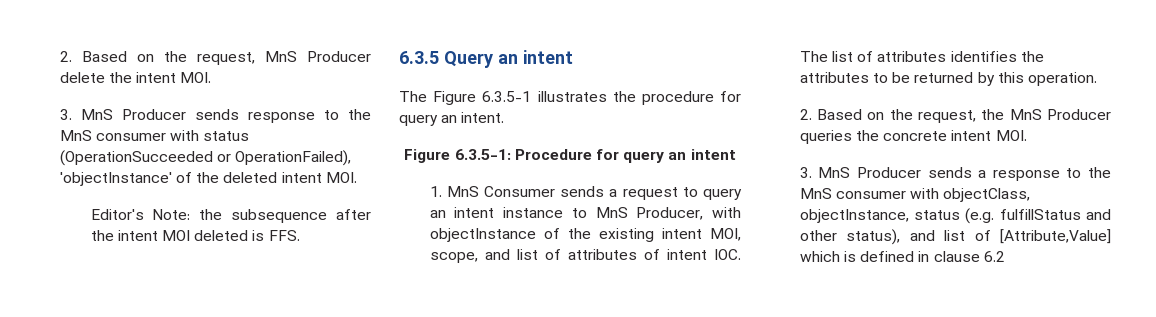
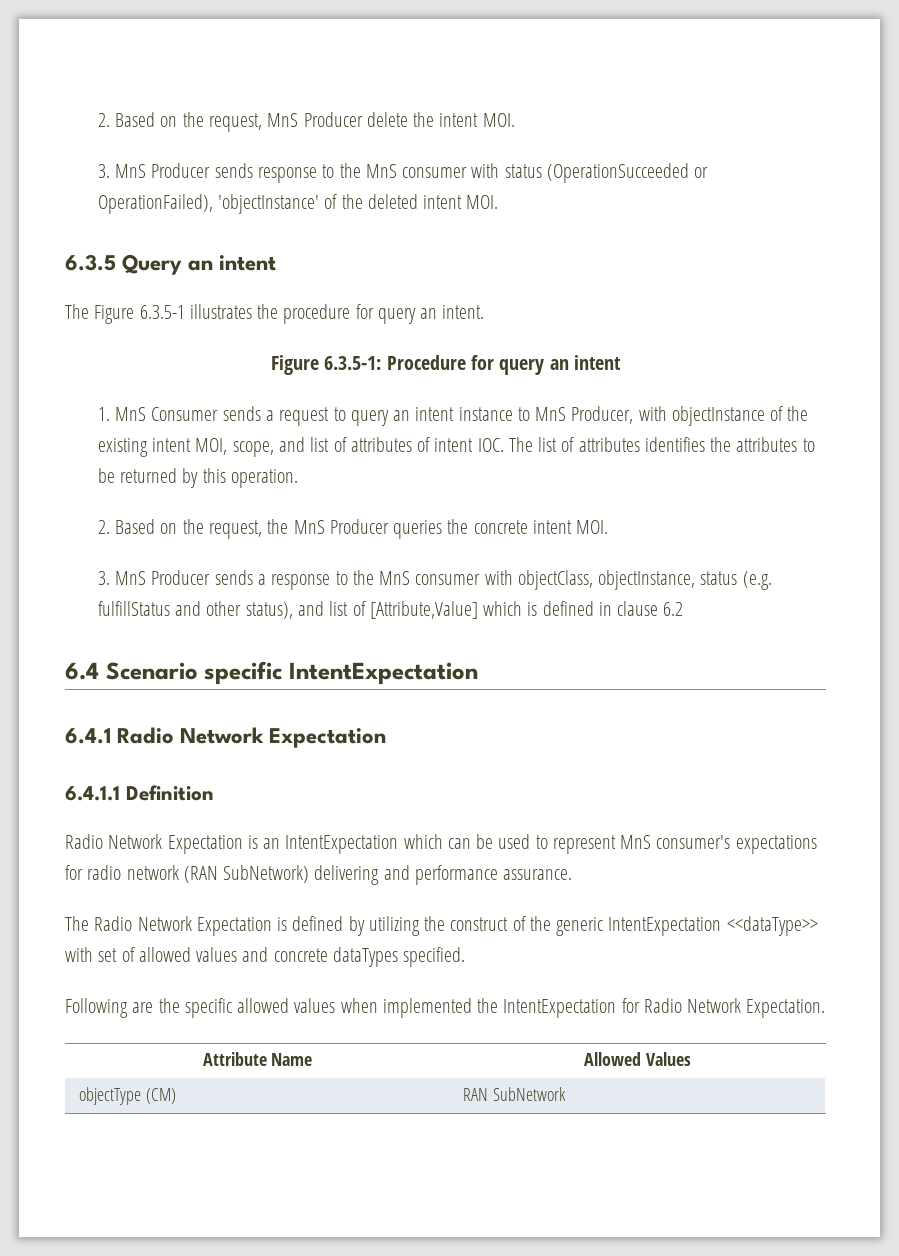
- Editor's Note: the subsequence after the intent MOI deleted is FFS.
+ 6.4 Scenario specific IntentExpectation
+ 6.4.1 Radio Network Expectation
+ 6.4.1.1 Definition
+ Radio Network Expectation is an IntentExpectation which can be used to represent MnS consumer's expectations for radio network (RAN SubNetwork) delivering and performance assurance.
+ The Radio Network Expectation is defined by utilizing the construct of the generic IntentExpectation <<dataType>> with set of allowed values and concrete dataTypes specified.
+ Following are the specific allowed values when implemented the IntentExpectation for Radio Network Expectation.
+ Attribute Name | Allowed Values
+ objectType (CM) | RAN SubNetwork

